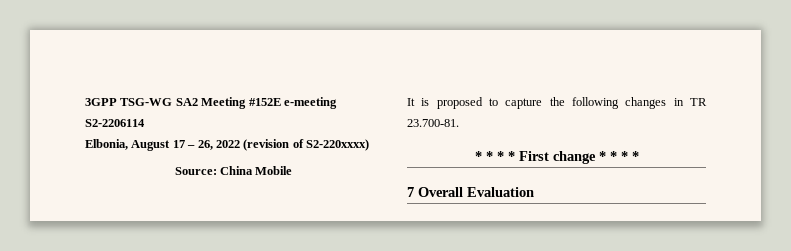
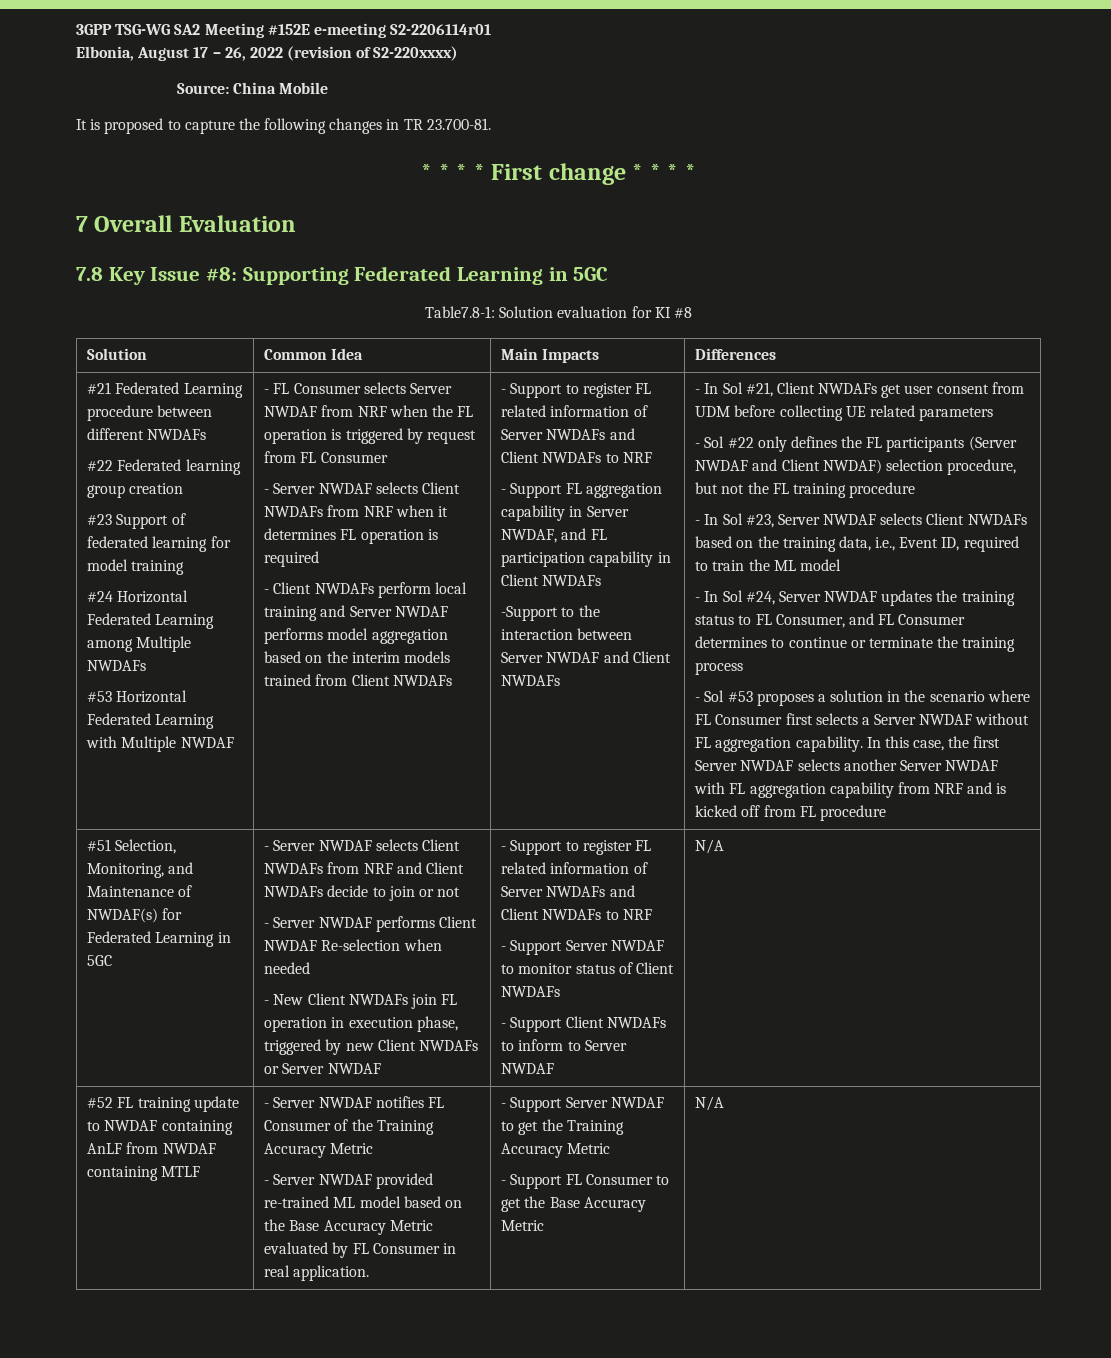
- 3GPP TSG-WG SA2 Meeting #152E e-meeting S2-2206114
+ 3GPP TSG-WG SA2 Meeting #152E e-meeting S2-2206114r01
+ 7.8 Key Issue #8: Supporting Federated Learning in 5GC
+ Table7.8-1: Solution evaluation for KI #8
+ Solution | Common Idea | Main Impacts | Differences
+ #21 Federated Learning procedure between different NWDAFs
+ #22 Federated learning group creation
+ #23 Support of federated learning for model training
+ #24 Horizontal Federated Learning among Multiple NWDAFs
+ #53 Horizontal Federated Learning with Multiple NWDAF | - FL Consumer selects Server NWDAF from NRF when the FL operation is triggered by request from FL Consumer
+ - Server NWDAF selects Client NWDAFs from NRF when it determines FL operation is required
+ - Client NWDAFs perform local training and Server NWDAF performs model aggregation based on the interim models trained from Client NWDAFs | - Support to register FL related information of Server NWDAFs and Client NWDAFs to NRF
+ - Support FL aggregation capability in Server NWDAF, and FL participation capability in Client NWDAFs
+ -Support to the interaction between Server NWDAF and Client NWDAFs | - In Sol #21, Client NWDAFs get user consent from UDM before collecting UE related parameters
+ - Sol #22 only defines the FL participants (Server NWDAF and Client NWDAF) selection procedure, but not the FL training procedure
+ - In Sol #23, Server NWDAF selects Client NWDAFs based on the training data, i.e., Event ID, required to train the ML model
+ - In Sol #24, Server NWDAF updates the training status to FL Consumer, and FL Consumer determines to continue or terminate the training process
+ - Sol #53 proposes a solution in the scenario where FL Consumer first selects a Server NWDAF without FL aggregation capability. In this case, the first Server NWDAF selects another Server NWDAF with FL aggregation capability from NRF and is kicked off from FL procedure
+ #51 Selection, Monitoring, and Maintenance of NWDAF(s) for Federated Learning in 5GC | - Server NWDAF selects Client NWDAFs from NRF and Client NWDAFs decide to join or not
+ - Server NWDAF performs Client NWDAF Re-selection when needed
+ - New Client NWDAFs join FL operation in execution phase, triggered by new Client NWDAFs or Server NWDAF | - Support to register FL related information of Server NWDAFs and Client NWDAFs to NRF
+ - Support Server NWDAF to monitor status of Client NWDAFs
+ - Support Client NWDAFs to inform to Server NWDAF | N/A
+ #52 FL training update to NWDAF containing AnLF from NWDAF containing MTLF | - Server NWDAF notifies FL Consumer of the Training Accuracy Metric
+ - Server NWDAF provided re-trained ML model based on the Base Accuracy Metric evaluated by FL Consumer in real application. | - Support Server NWDAF to get the Training Accuracy Metric
+ - Support FL Consumer to get the Base Accuracy Metric | N/A

